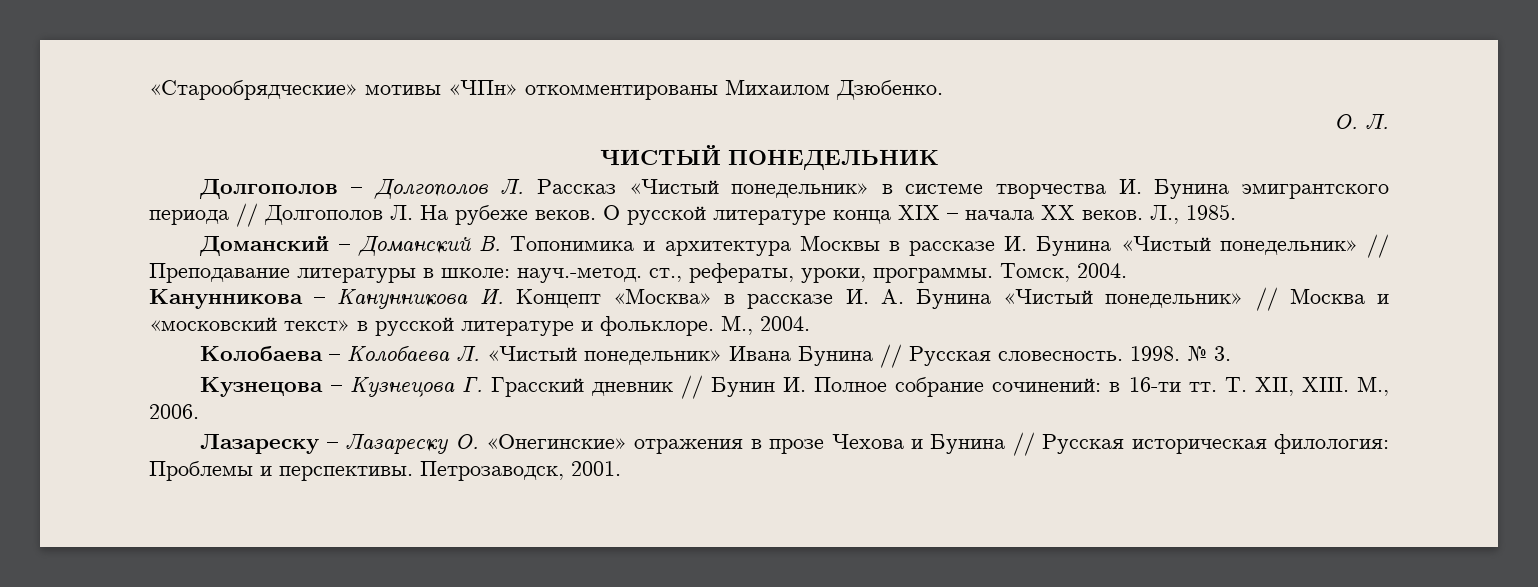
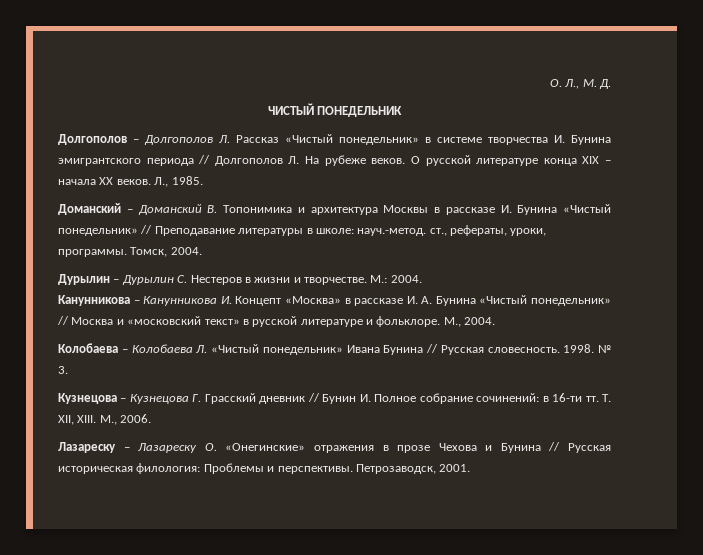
- «Старообрядческие» мотивы «ЧПн» откомментированы Михаилом Дзюбенко.
- О. Л.
+ О. Л., М. Д.
+ Дурылин – Дурылин С. Нестеров в жизни и творчестве. М.: 2004.

